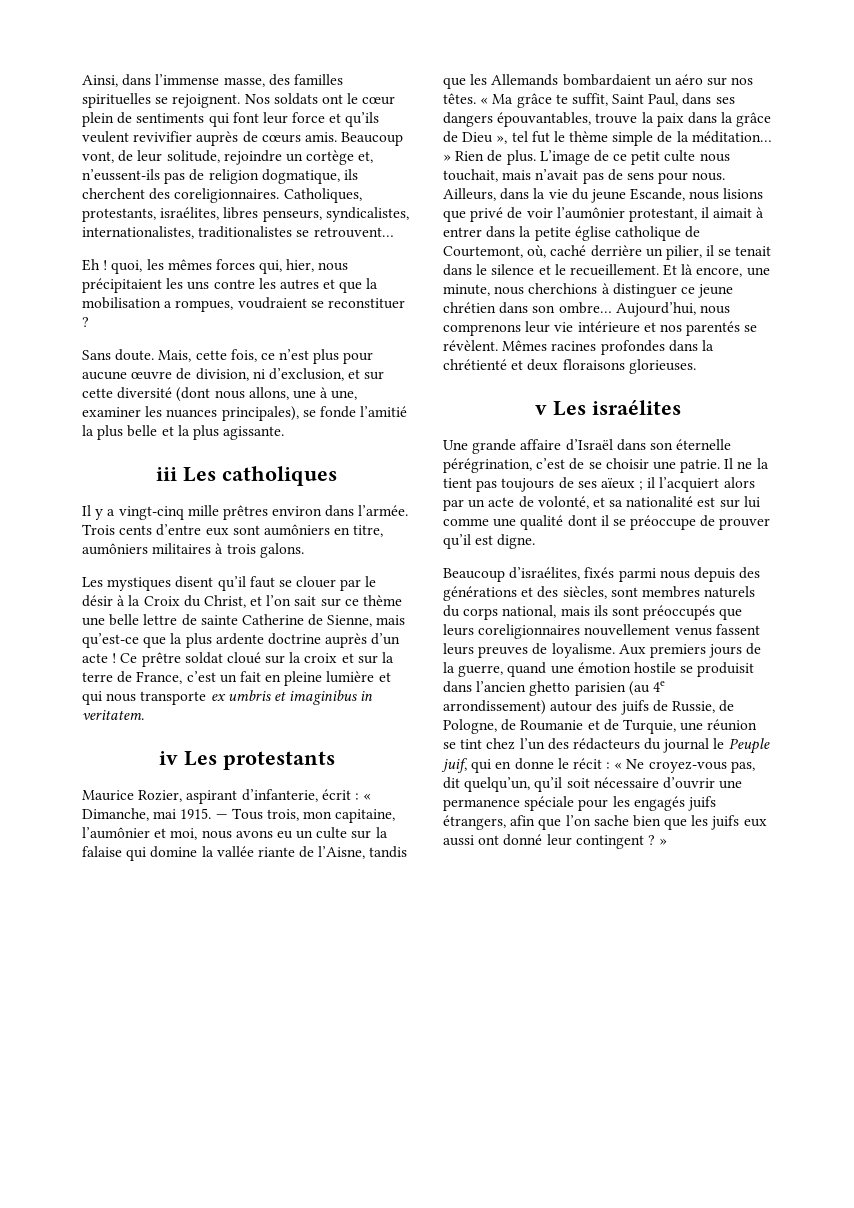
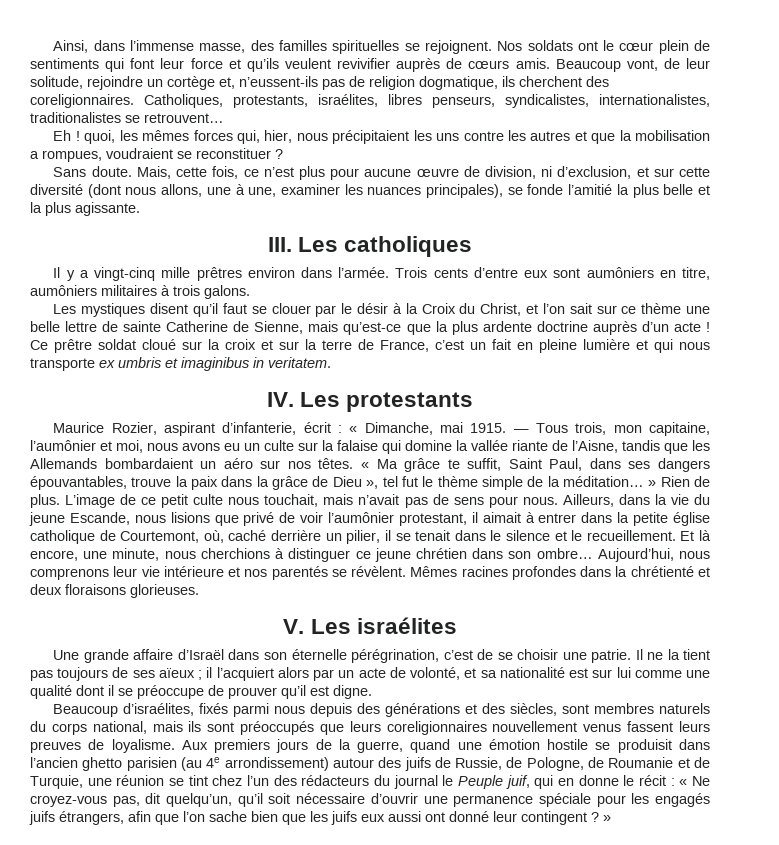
- iii Les catholiques
+ III. Les catholiques
- iv Les protestants
+ IV. Les protestants
- v Les israélites
+ V. Les israélites

